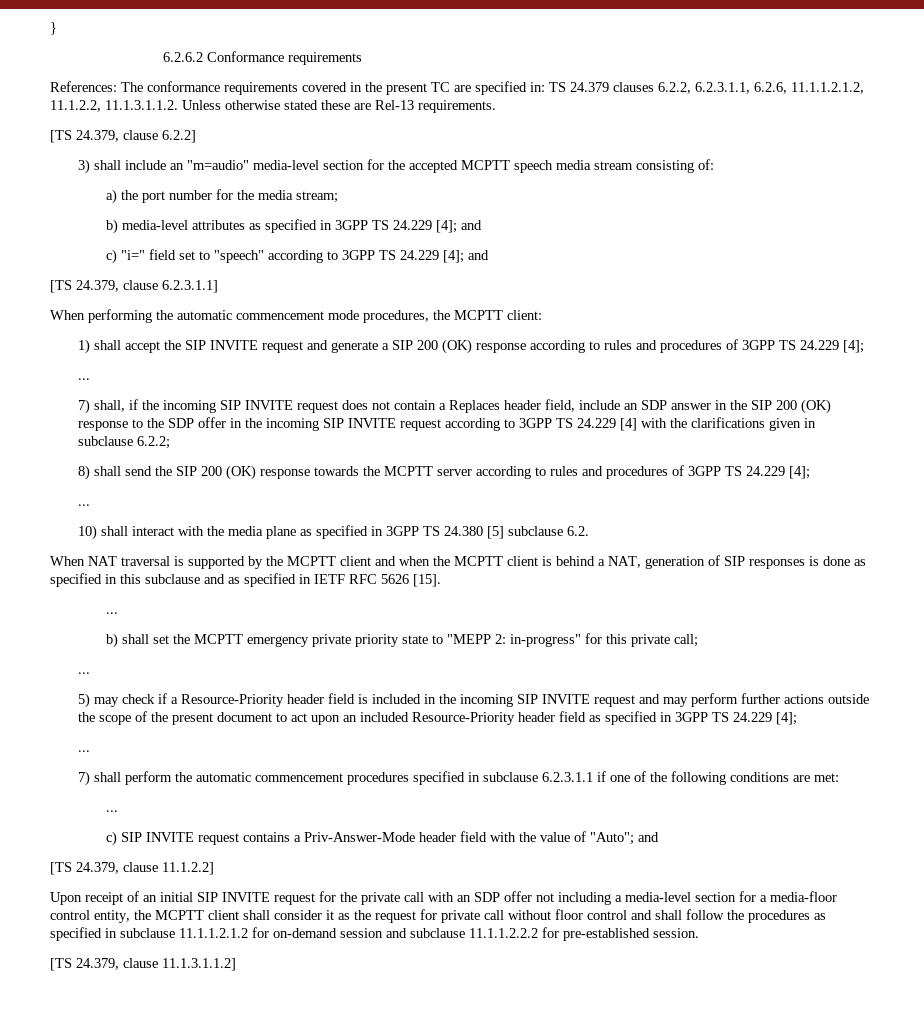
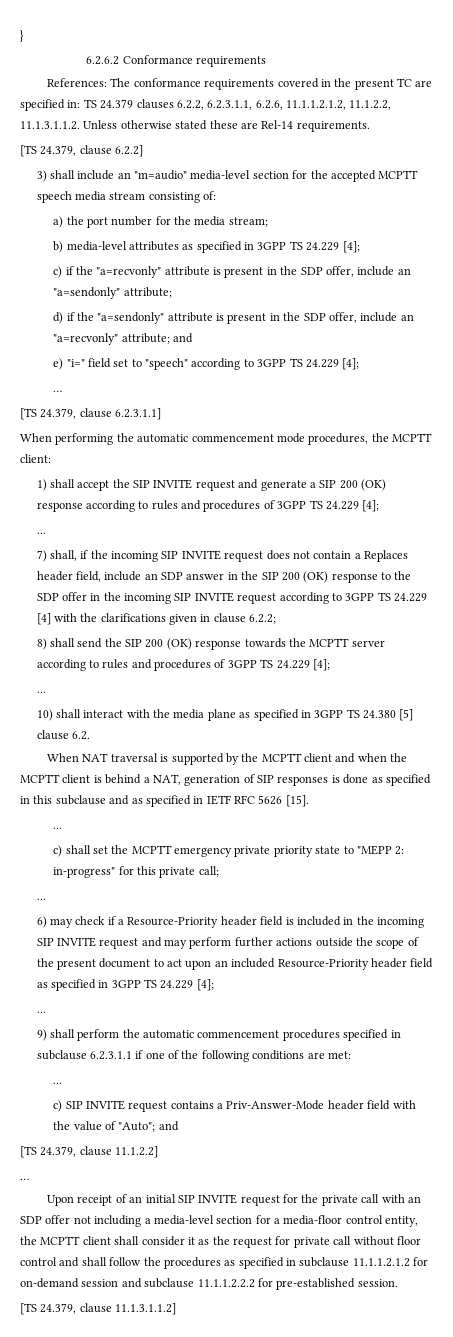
- References: The conformance requirements covered in the present TC are specified in: TS 24.379 clauses 6.2.2, 6.2.3.1.1, 6.2.6, 11.1.1.2.1.2, 11.1.2.2, 11.1.3.1.1.2. Unless otherwise stated these are Rel-13 requirements.
+ References: The conformance requirements covered in the present TC are specified in: TS 24.379 clauses 6.2.2, 6.2.3.1.1, 6.2.6, 11.1.1.2.1.2, 11.1.2.2, 11.1.3.1.1.2. Unless otherwise stated these are Rel-14 requirements.
- b) media-level attributes as specified in 3GPP TS 24.229 [4]; and
- c) "i=" field set to "speech" according to 3GPP TS 24.229 [4]; and
+ b) media-level attributes as specified in 3GPP TS 24.229 [4];
+ c) if the "a=recvonly" attribute is present in the SDP offer, include an "a=sendonly" attribute;
+ d) if the "a=sendonly" attribute is present in the SDP offer, include an "a=recvonly" attribute; and
+ e) "i=" field set to "speech" according to 3GPP TS 24.229 [4];
+ …
- 7) shall, if the incoming SIP INVITE request does not contain a Replaces header field, include an SDP answer in the SIP 200 (OK) response to the SDP offer in the incoming SIP INVITE request according to 3GPP TS 24.229 [4] with the clarifications given in subclause 6.2.2;
+ 7) shall, if the incoming SIP INVITE request does not contain a Replaces header field, include an SDP answer in the SIP 200 (OK) response to the SDP offer in the incoming SIP INVITE request according to 3GPP TS 24.229 [4] with the clarifications given in clause 6.2.2;
- 10) shall interact with the media plane as specified in 3GPP TS 24.380 [5] subclause 6.2.
+ 10) shall interact with the media plane as specified in 3GPP TS 24.380 [5] clause 6.2.
- b) shall set the MCPTT emergency private priority state to "MEPP 2: in-progress" for this private call;
+ c) shall set the MCPTT emergency private priority state to "MEPP 2: in-progress" for this private call;
- 5) may check if a Resource-Priority header field is included in the incoming SIP INVITE request and may perform further actions outside the scope of the present document to act upon an included Resource-Priority header field as specified in 3GPP TS 24.229 [4];
+ 6) may check if a Resource-Priority header field is included in the incoming SIP INVITE request and may perform further actions outside the scope of the present document to act upon an included Resource-Priority header field as specified in 3GPP TS 24.229 [4];
- 7) shall perform the automatic commencement procedures specified in subclause 6.2.3.1.1 if one of the following conditions are met:
+ 9) shall perform the automatic commencement procedures specified in subclause 6.2.3.1.1 if one of the following conditions are met:
  [TS 24.379, clause 11.1.2.2]
+ …

